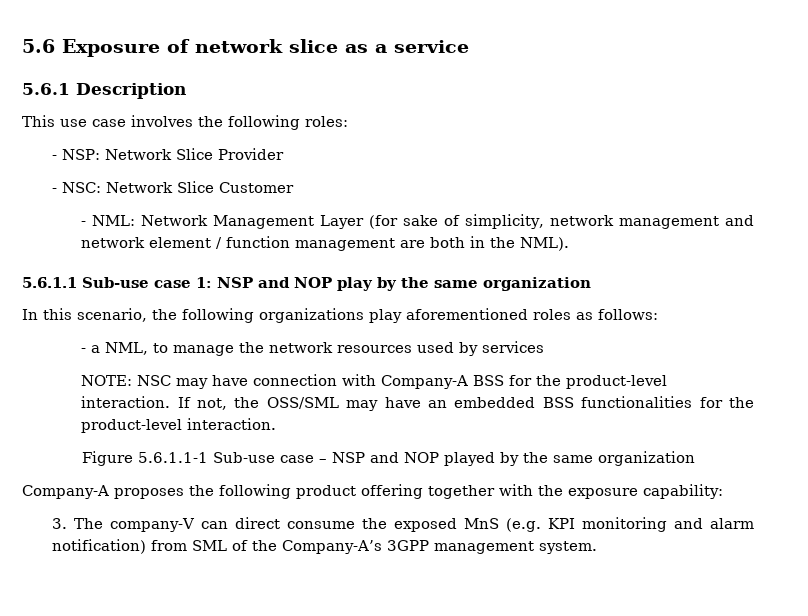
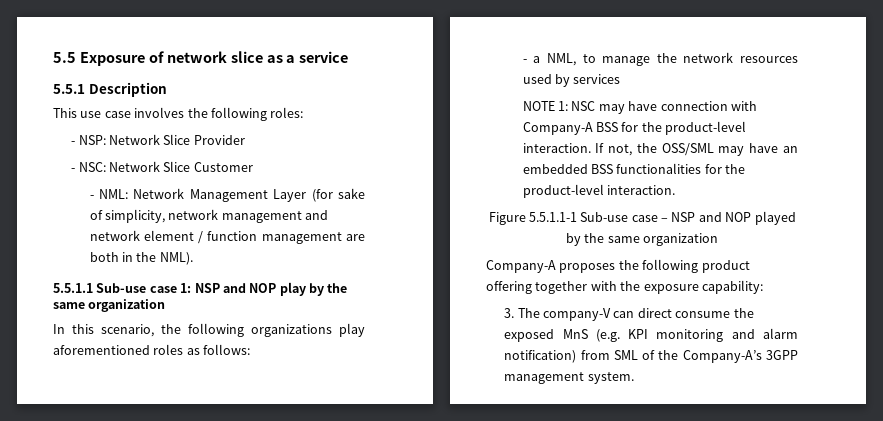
- 5.6 Exposure of network slice as a service
+ 5.5 Exposure of network slice as a service
- 5.6.1 Description
+ 5.5.1 Description
- 5.6.1.1 Sub-use case 1: NSP and NOP play by the same organization
+ 5.5.1.1 Sub-use case 1: NSP and NOP play by the same organization
- NOTE: NSC may have connection with Company-A BSS for the product-level interaction.
+ NOTE 1: NSC may have connection with Company-A BSS for the product-level interaction.
- Figure 5.6.1.1-1 Sub-use case – NSP and NOP played by the same organization
+ Figure 5.5.1.1-1 Sub-use case – NSP and NOP played by the same organization

